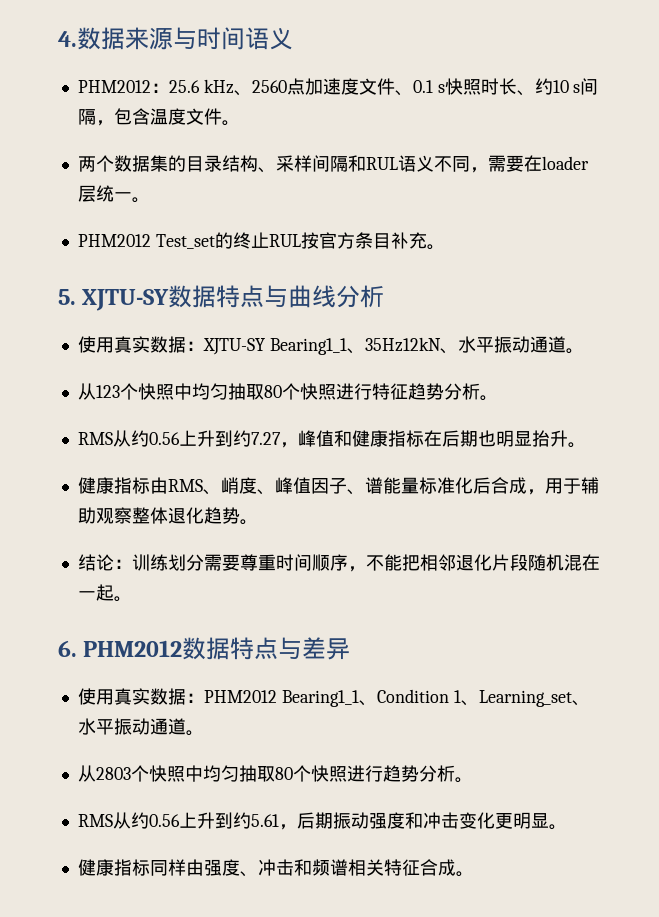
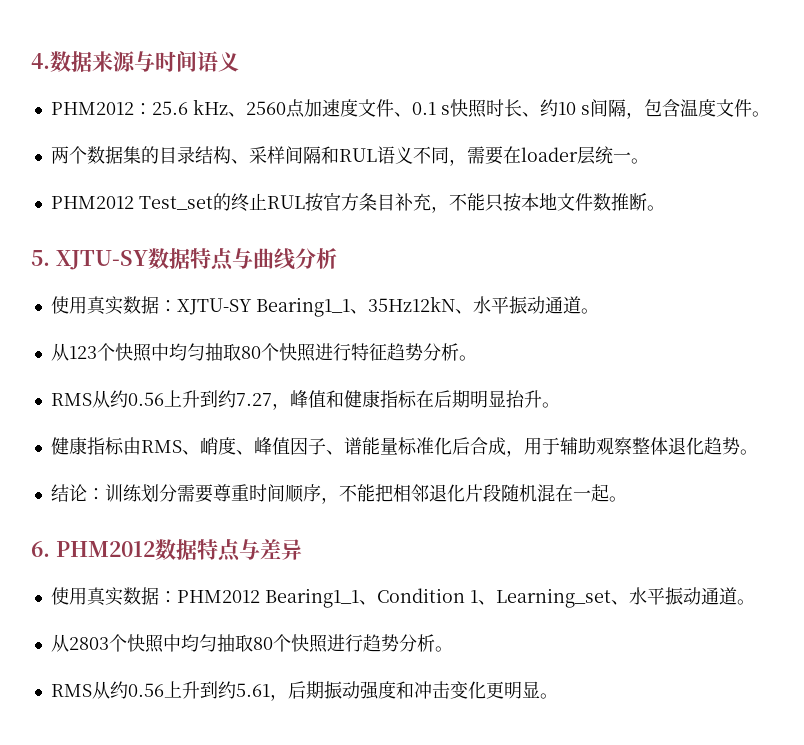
- PHM2012 Test_set的终止RUL按官方条目补充。
+ PHM2012 Test_set的终止RUL按官方条目补充，不能只按本地文件数推断。
- RMS从约0.56上升到约7.27，峰值和健康指标在后期也明显抬升。
+ RMS从约0.56上升到约7.27，峰值和健康指标在后期明显抬升。
- 健康指标同样由强度、冲击和频谱相关特征合成。

